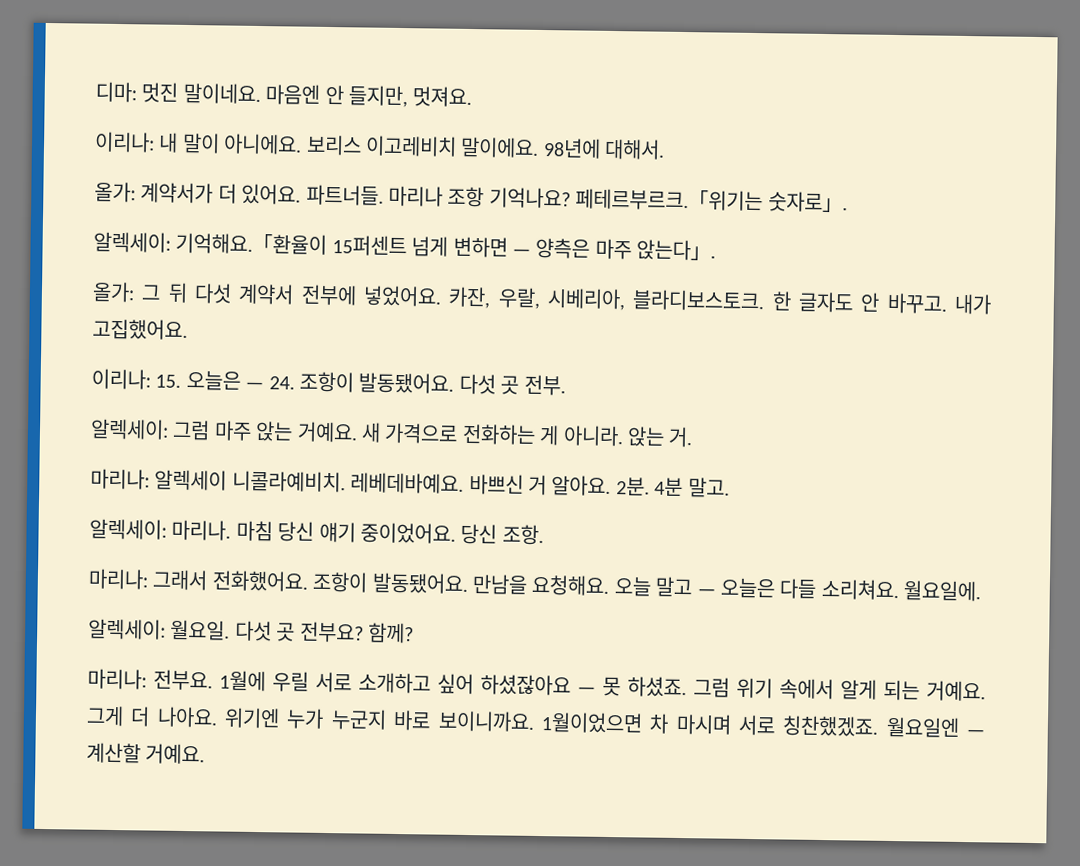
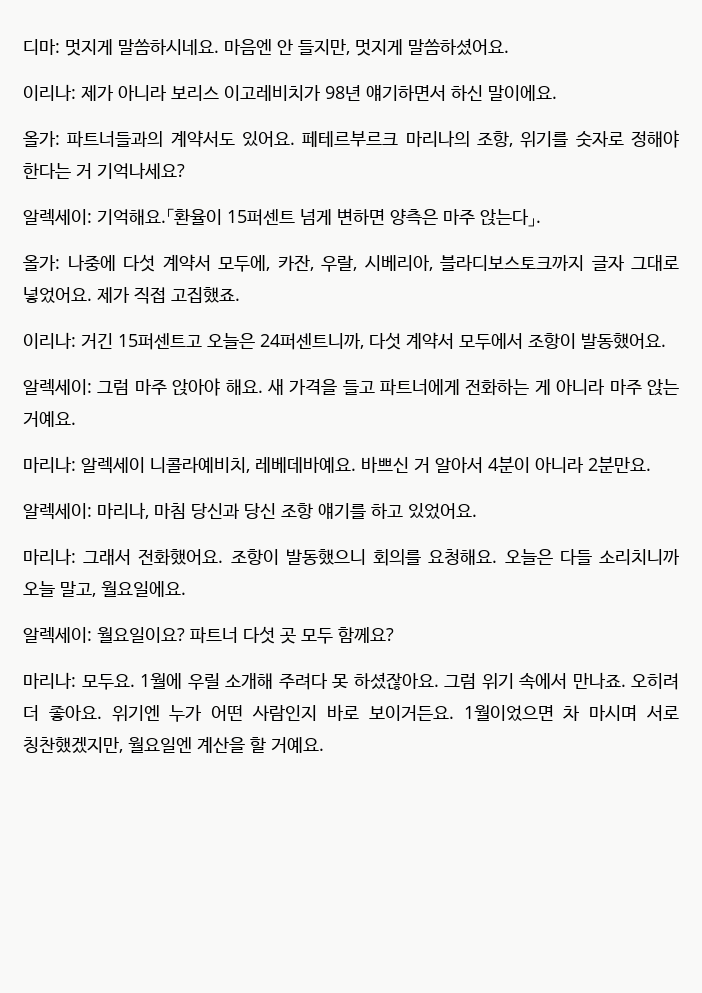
- 디마: 멋진 말이네요.
+ 디마: 멋지게 말씀하시네요.
- 마음엔 안 들지만, 멋져요.
- 이리나: 내 말이 아니에요. 보리스 이고레비치 말이에요. 98년에 대해서.
- 올가: 계약서가 더 있어요. 파트너들. 마리나 조항 기억나요? 페테르부르크.「위기는 숫자로」.
+ 마음엔 안 들지만, 멋지게 말씀하셨어요.
+ 이리나: 제가 아니라 보리스 이고레비치가 98년 얘기하면서 하신 말이에요.
+ 올가: 파트너들과의 계약서도 있어요. 페테르부르크 마리나의 조항, 위기를 숫자로 정해야 한다는 거 기억나세요?
- 「환율이 15퍼센트 넘게 변하면 — 양측은 마주 앉는다」.
+ 「환율이 15퍼센트 넘게 변하면 양측은 마주 앉는다」.
- 올가: 그 뒤 다섯 계약서 전부에 넣었어요. 카잔, 우랄, 시베리아, 블라디보스토크. 한 글자도 안 바꾸고. 내가 고집했어요.
- 이리나: 15. 오늘은 — 24. 조항이 발동됐어요. 다섯 곳 전부.
- 알렉세이: 그럼 마주 앉는 거예요. 새 가격으로 전화하는 게 아니라. 앉는 거.
+ 올가: 나중에 다섯 계약서 모두에, 카잔, 우랄, 시베리아, 블라디보스토크까지 글자 그대로 넣었어요. 제가 직접 고집했죠.
+ 이리나: 거긴 15퍼센트고 오늘은 24퍼센트니까, 다섯 계약서 모두에서 조항이 발동했어요.
+ 알렉세이: 그럼 마주 앉아야 해요. 새 가격을 들고 파트너에게 전화하는 게 아니라 마주 앉는 거예요.
- 마리나: 알렉세이 니콜라예비치. 레베데바예요.
+ 마리나: 알렉세이 니콜라예비치, 레베데바예요.
- 바쁘신 거 알아요. 2분. 4분 말고.
- 알렉세이: 마리나. 마침 당신 얘기 중이었어요. 당신 조항.
- 마리나: 그래서 전화했어요. 조항이 발동됐어요. 만남을 요청해요. 오늘 말고 — 오늘은 다들 소리쳐요. 월요일에.
- 알렉세이: 월요일. 다섯 곳 전부요? 함께?
- 마리나: 전부요.
+ 바쁘신 거 알아서 4분이 아니라 2분만요.
+ 알렉세이: 마리나, 마침 당신과 당신 조항 얘기를 하고 있었어요.
+ 마리나: 그래서 전화했어요. 조항이 발동했으니 회의를 요청해요. 오늘은 다들 소리치니까 오늘 말고, 월요일에요.
+ 알렉세이: 월요일이요? 파트너 다섯 곳 모두 함께요?
+ 마리나: 모두요.
- 1월에 우릴 서로 소개하고 싶어 하셨잖아요 — 못 하셨죠. 그럼 위기 속에서 알게 되는 거예요. 그게 더 나아요. 위기엔 누가 누군지 바로 보이니까요. 1월이었으면 차 마시며 서로 칭찬했겠죠. 월요일엔 — 계산할 거예요.
+ 1월에 우릴 소개해 주려다 못 하셨잖아요. 그럼 위기 속에서 만나죠. 오히려 더 좋아요. 위기엔 누가 어떤 사람인지 바로 보이거든요. 1월이었으면 차 마시며 서로 칭찬했겠지만, 월요일엔 계산을 할 거예요.

